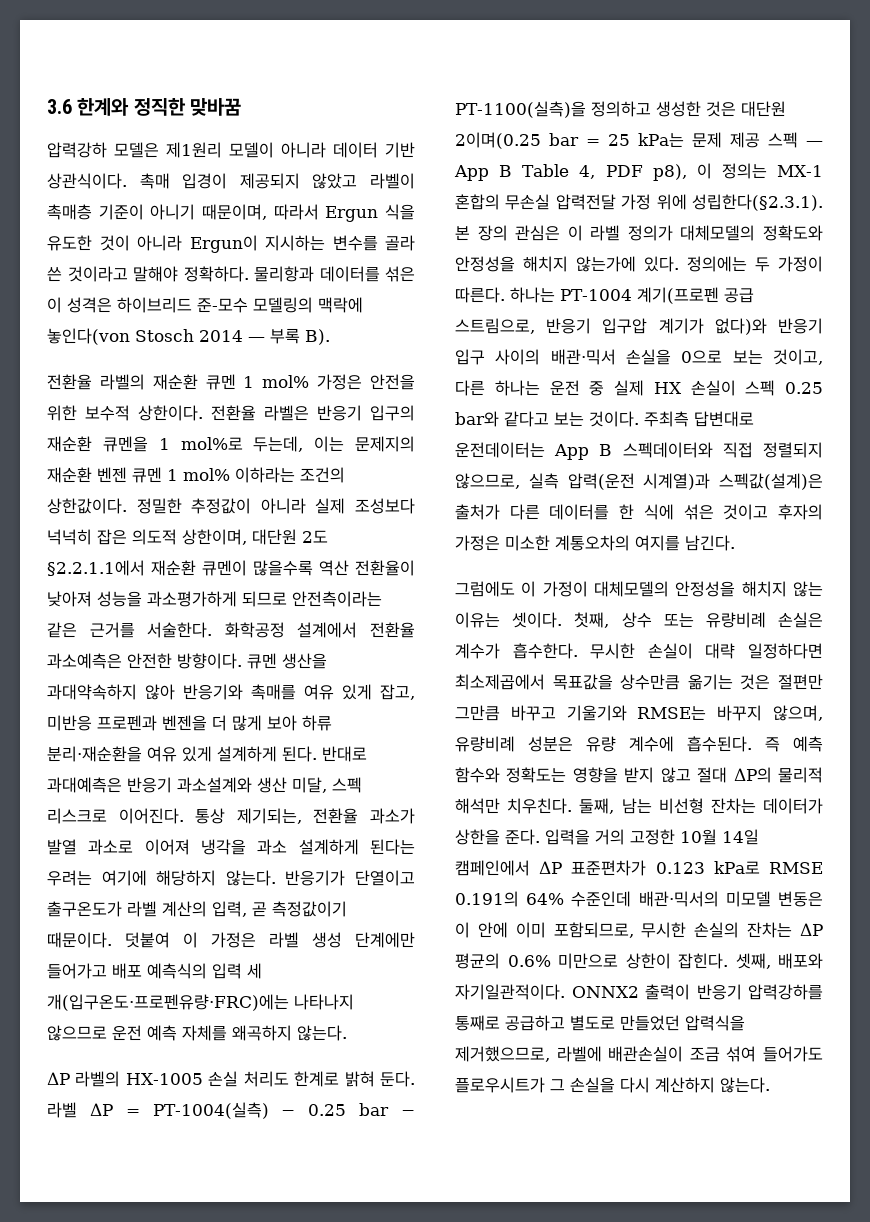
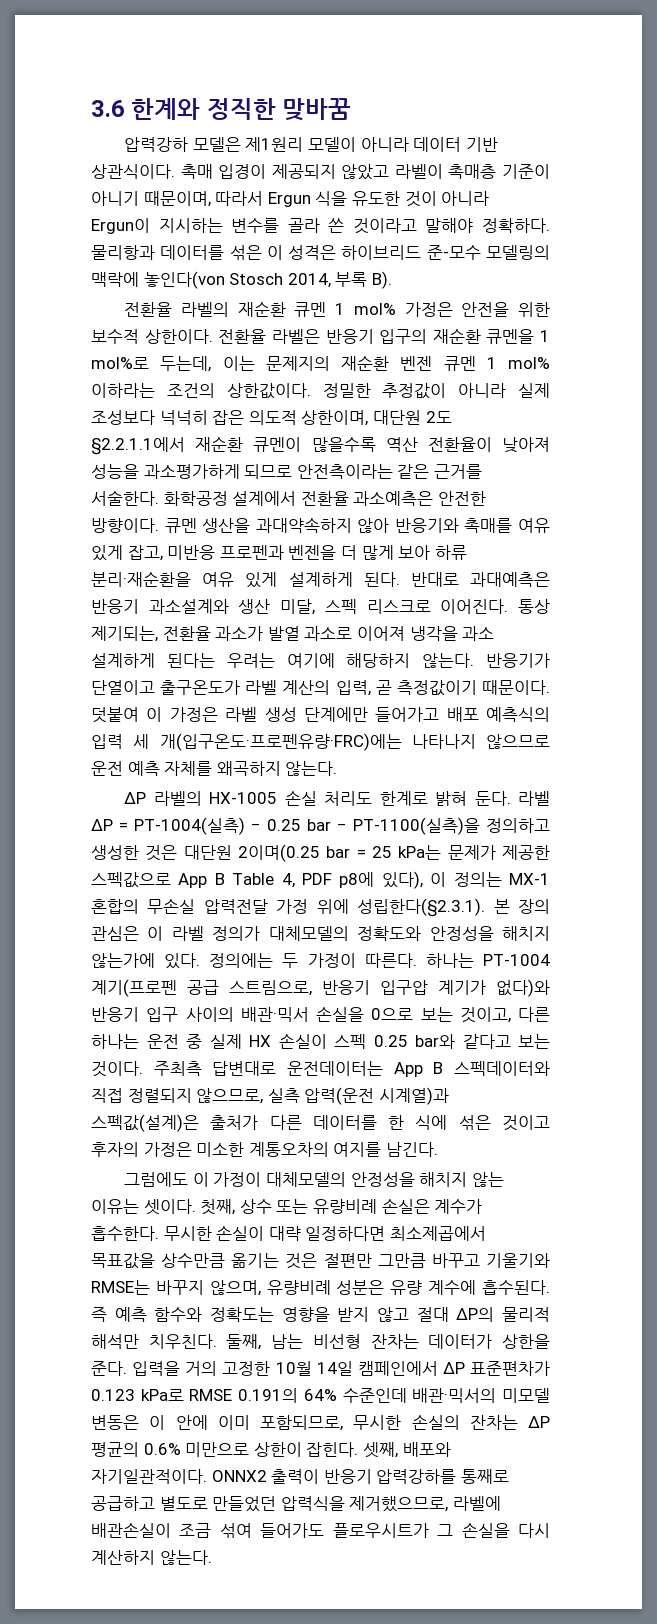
- 물리항과 데이터를 섞은 이 성격은 하이브리드 준-모수 모델링의 맥락에 놓인다(von Stosch 2014 — 부록 B).
+ 물리항과 데이터를 섞은 이 성격은 하이브리드 준-모수 모델링의 맥락에 놓인다(von Stosch 2014, 부록 B).
- 라벨 ΔP = PT-1004(실측) − 0.25 bar − PT-1100(실측)을 정의하고 생성한 것은 대단원 2이며(0.25 bar = 25 kPa는 문제 제공 스펙 — App B Table 4, PDF p8), 이 정의는 MX-1 혼합의 무손실 압력전달 가정 위에 성립한다(§2.3.1). 본 장의 관심은 이 라벨 정의가 대체모델의 정확도와 안정성을 해치지 않는가에 있다.
+ 라벨 ΔP = PT-1004(실측) − 0.25 bar − PT-1100(실측)을 정의하고 생성한 것은 대단원 2이며(0.25 bar = 25 kPa는 문제가 제공한 스펙값으로 App B Table 4, PDF p8에 있다), 이 정의는 MX-1 혼합의 무손실 압력전달 가정 위에 성립한다(§2.3.1). 본 장의 관심은 이 라벨 정의가 대체모델의 정확도와 안정성을 해치지 않는가에 있다.

